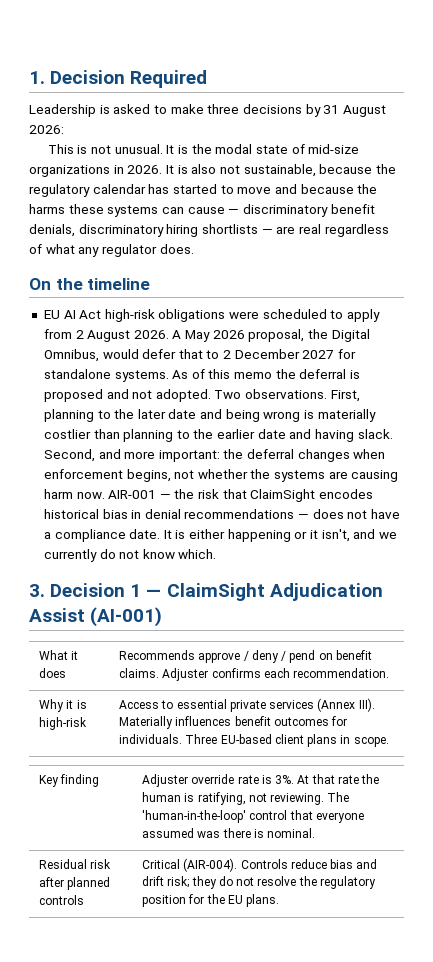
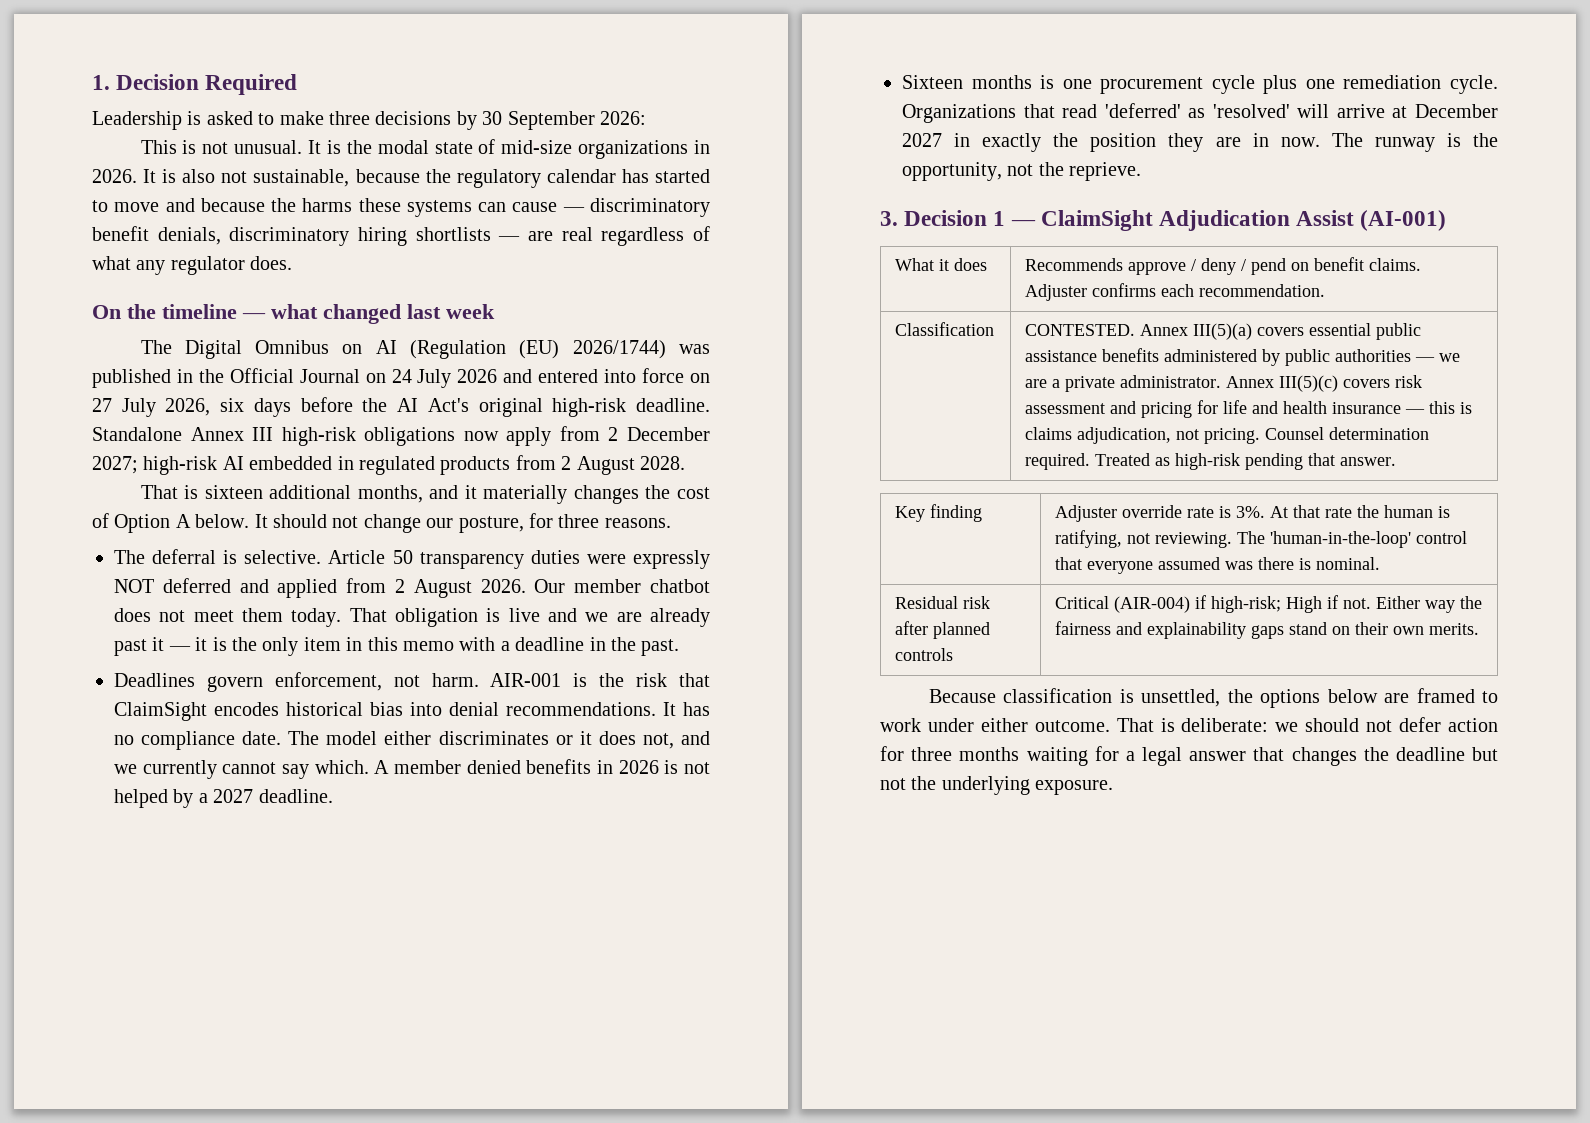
- Leadership is asked to make three decisions by 31 August 2026:
+ Leadership is asked to make three decisions by 30 September 2026:
- On the timeline
- EU AI Act high-risk obligations were scheduled to apply from 2 August 2026. A May 2026 proposal, the Digital Omnibus, would defer that to 2 December 2027 for standalone systems. As of this memo the deferral is proposed and not adopted. Two observations. First, planning to the later date and being wrong is materially costlier than planning to the earlier date and having slack. Second, and more important: the deferral changes when enforcement begins, not whether the systems are causing harm now. AIR-001 — the risk that ClaimSight encodes historical bias in denial recommendations — does not have a compliance date. It is either happening or it isn't, and we currently do not know which.
+ On the timeline — what changed last week
+ The Digital Omnibus on AI (Regulation (EU) 2026/1744) was published in the Official Journal on 24 July 2026 and entered into force on 27 July 2026, six days before the AI Act's original high-risk deadline. Standalone Annex III high-risk obligations now apply from 2 December 2027; high-risk AI embedded in regulated products from 2 August 2028.
+ That is sixteen additional months, and it materially changes the cost of Option A below. It should not change our posture, for three reasons.
+ The deferral is selective. Article 50 transparency duties were expressly NOT deferred and applied from 2 August 2026. Our member chatbot does not meet them today. That obligation is live and we are already past it — it is the only item in this memo with a deadline in the past.
+ Deadlines govern enforcement, not harm. AIR-001 is the risk that ClaimSight encodes historical bias into denial recommendations. It has no compliance date. The model either discriminates or it does not, and we currently cannot say which. A member denied benefits in 2026 is not helped by a 2027 deadline.
+ Sixteen months is one procurement cycle plus one remediation cycle. Organizations that read 'deferred' as 'resolved' will arrive at December 2027 in exactly the position they are in now. The runway is the opportunity, not the reprieve.
- Why it is high-risk | Access to essential private services (Annex III). Materially influences benefit outcomes for individuals. Three EU-based client plans in scope.
+ Classification | CONTESTED. Annex III(5)(a) covers essential public assistance benefits administered by public authorities — we are a private administrator. Annex III(5)(c) covers risk assessment and pricing for life and health insurance — this is claims adjudication, not pricing. Counsel determination required. Treated as high-risk pending that answer.
- Residual risk after planned controls | Critical (AIR-004). Controls reduce bias and drift risk; they do not resolve the regulatory position for the EU plans.
+ Residual risk after planned controls | Critical (AIR-004) if high-risk; High if not. Either way the fairness and explainability gaps stand on their own merits.
+ Because classification is unsettled, the options below are framed to work under either outcome. That is deliberate: we should not defer action for three months waiting for a legal answer that changes the deadline but not the underlying exposure.

